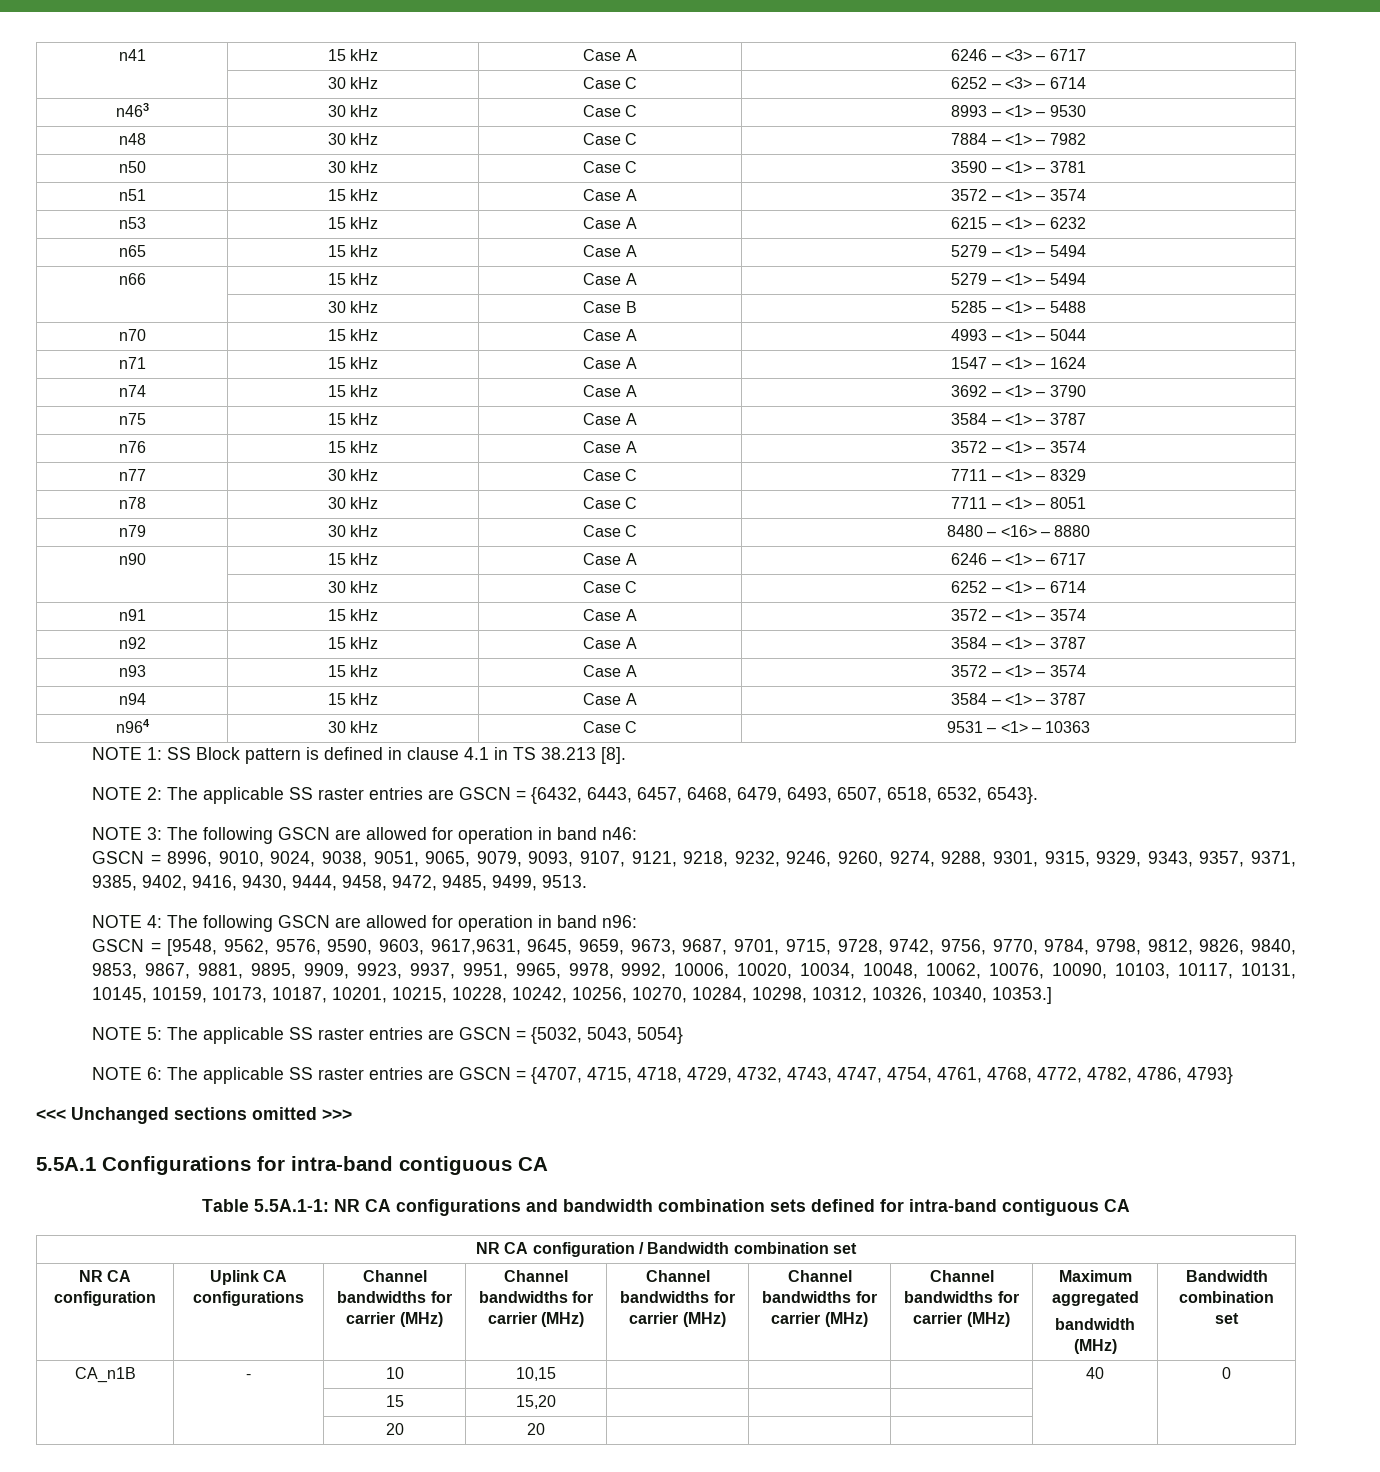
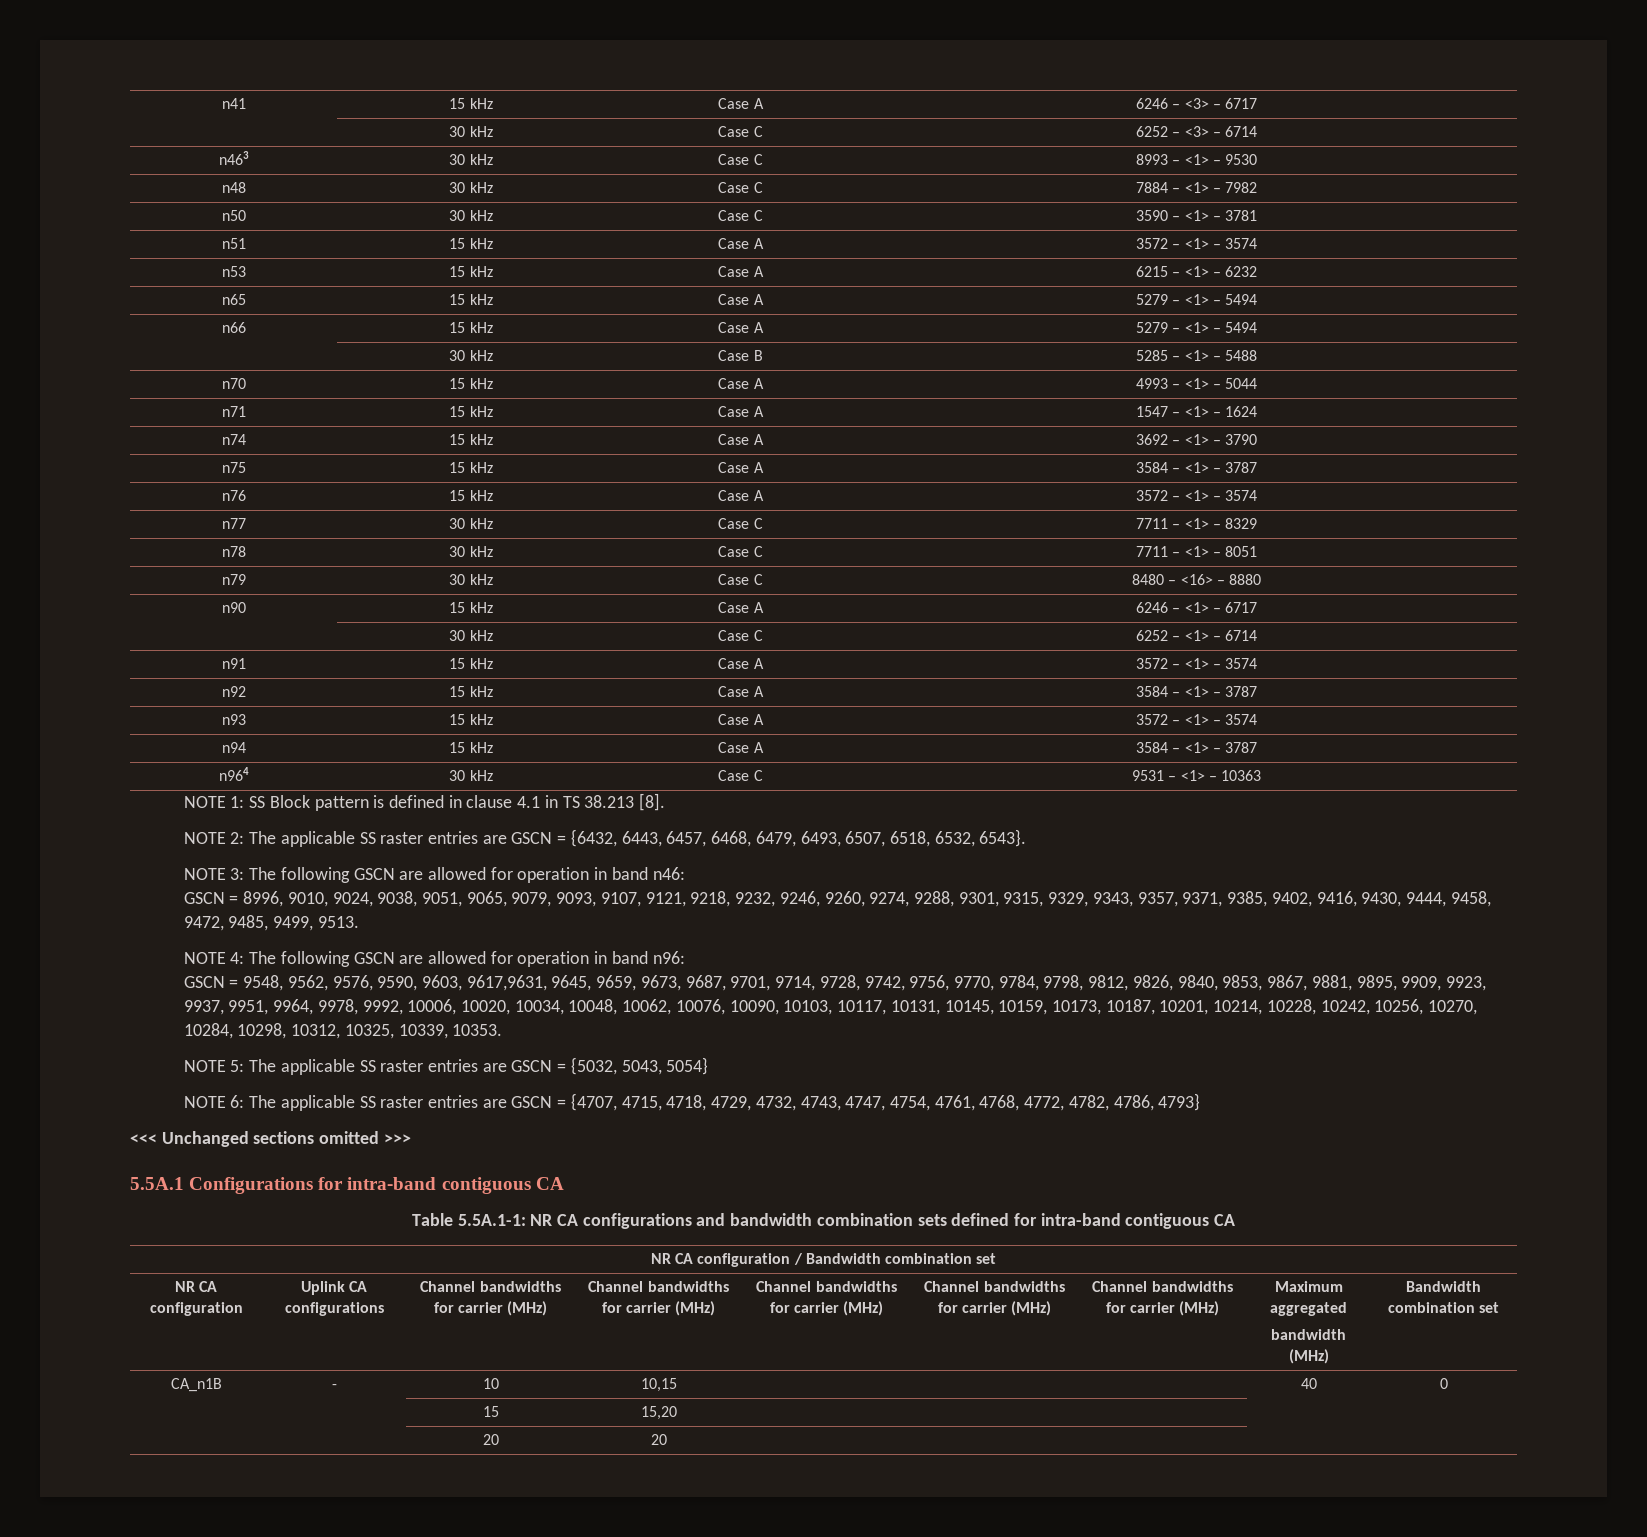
- GSCN = [9548, 9562, 9576, 9590, 9603, 9617,9631, 9645, 9659, 9673, 9687, 9701, 9715, 9728, 9742, 9756, 9770, 9784, 9798, 9812, 9826, 9840, 9853, 9867, 9881, 9895, 9909, 9923, 9937, 9951, 9965, 9978, 9992, 10006, 10020, 10034, 10048, 10062, 10076, 10090, 10103, 10117, 10131, 10145, 10159, 10173, 10187, 10201, 10215, 10228, 10242, 10256, 10270, 10284, 10298, 10312, 10326, 10340, 10353.]
+ GSCN = 9548, 9562, 9576, 9590, 9603, 9617,9631, 9645, 9659, 9673, 9687, 9701, 9714, 9728, 9742, 9756, 9770, 9784, 9798, 9812, 9826, 9840, 9853, 9867, 9881, 9895, 9909, 9923, 9937, 9951, 9964, 9978, 9992, 10006, 10020, 10034, 10048, 10062, 10076, 10090, 10103, 10117, 10131, 10145, 10159, 10173, 10187, 10201, 10214, 10228, 10242, 10256, 10270, 10284, 10298, 10312, 10325, 10339, 10353.

